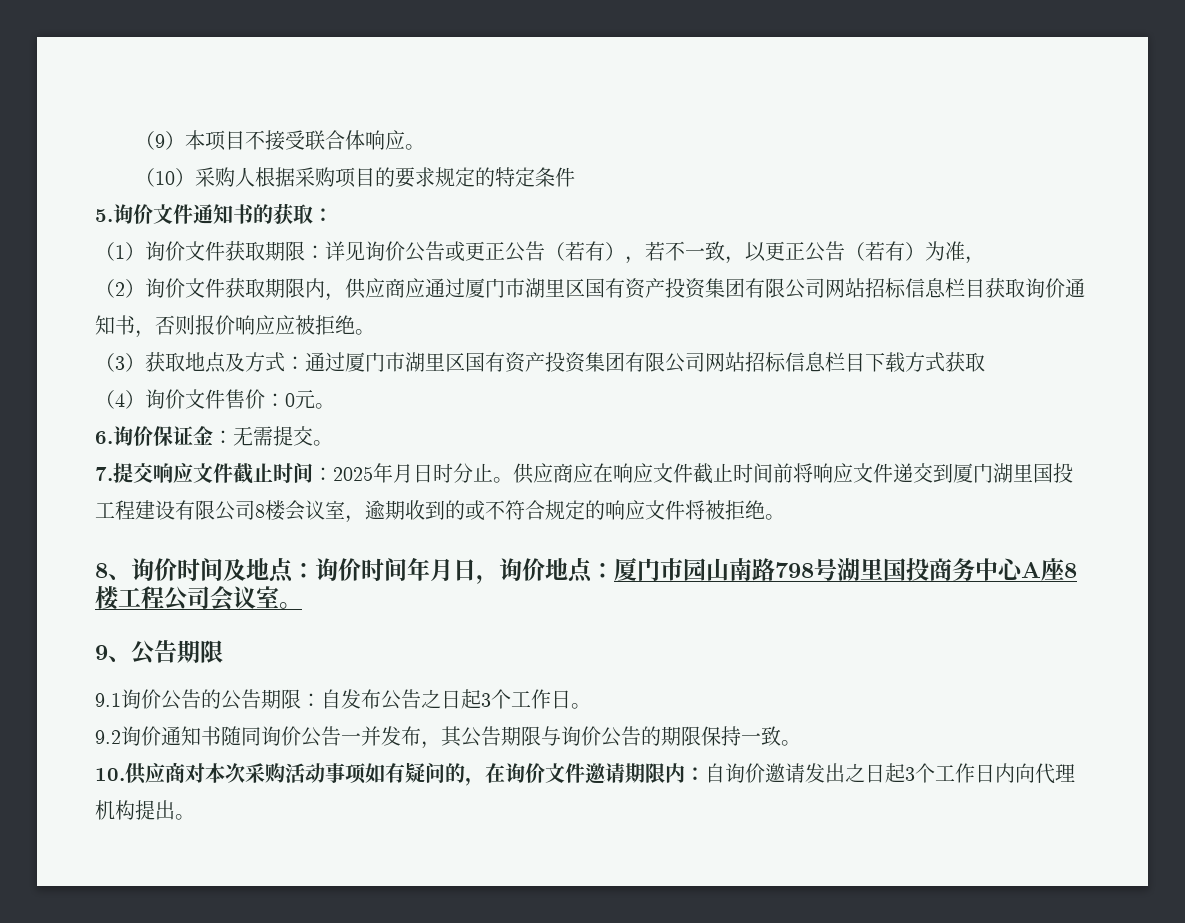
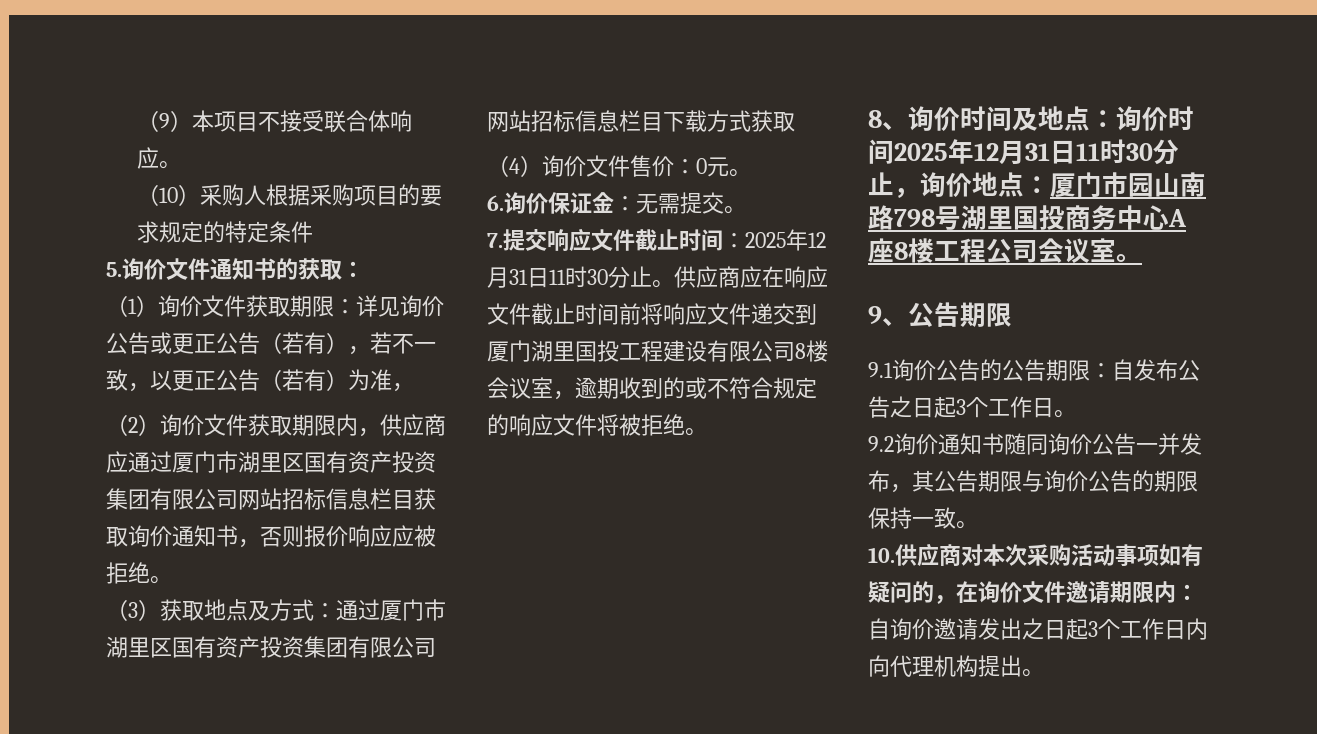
- 7.提交响应文件截止时间：2025年月日时分止。
+ 7.提交响应文件截止时间：2025年12月31日11时30分止。
- 8、询价时间及地点：询价时间年月日，询价地点：厦门市园山南路798号湖里国投商务中心A座8楼工程公司会议室。
+ 8、询价时间及地点：询价时间2025年12月31日11时30分止，询价地点：厦门市园山南路798号湖里国投商务中心A座8楼工程公司会议室。

